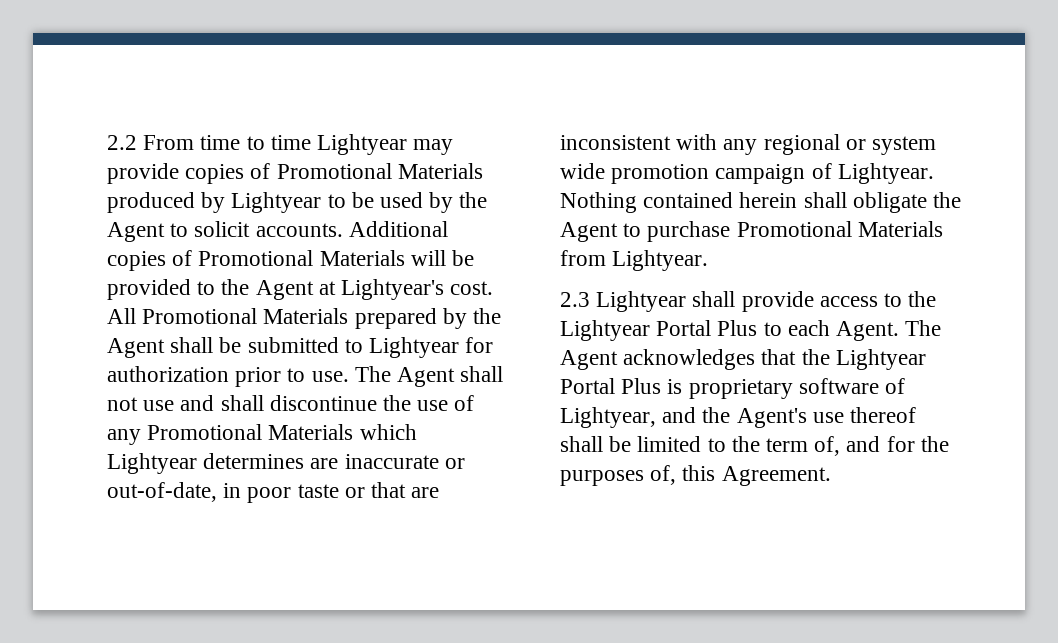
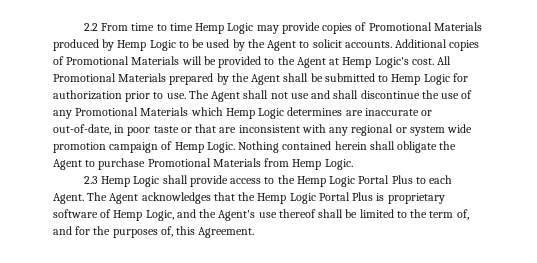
- 2.2 From time to time Lightyear may provide copies of Promotional Materials produced by Lightyear to be used by the Agent to solicit accounts.
+ 2.2 From time to time Hemp Logic may provide copies of Promotional Materials produced by Hemp Logic to be used by the Agent to solicit accounts.
- Additional copies of Promotional Materials will be provided to the Agent at Lightyear's cost.
+ Additional copies of Promotional Materials will be provided to the Agent at Hemp Logic's cost.
- All Promotional Materials prepared by the Agent shall be submitted to Lightyear for authorization prior to use.
+ All Promotional Materials prepared by the Agent shall be submitted to Hemp Logic for authorization prior to use.
- The Agent shall not use and shall discontinue the use of any Promotional Materials which Lightyear determines are inaccurate or out-of-date, in poor taste or that are inconsistent with any regional or system wide promotion campaign of Lightyear.
+ The Agent shall not use and shall discontinue the use of any Promotional Materials which Hemp Logic determines are inaccurate or out-of-date, in poor taste or that are inconsistent with any regional or system wide promotion campaign of Hemp Logic.
- Nothing contained herein shall obligate the Agent to purchase Promotional Materials from Lightyear.
+ Nothing contained herein shall obligate the Agent to purchase Promotional Materials from Hemp Logic.
- 2.3 Lightyear shall provide access to the Lightyear Portal Plus to each Agent.
+ 2.3 Hemp Logic shall provide access to the Hemp Logic Portal Plus to each Agent.
- The Agent acknowledges that the Lightyear Portal Plus is proprietary software of Lightyear, and the Agent's use thereof shall be limited to the term of, and for the purposes of, this Agreement.
+ The Agent acknowledges that the Hemp Logic Portal Plus is proprietary software of Hemp Logic, and the Agent's use thereof shall be limited to the term of, and for the purposes of, this Agreement.

